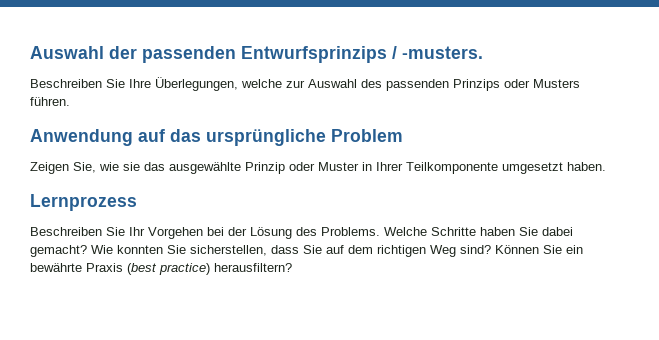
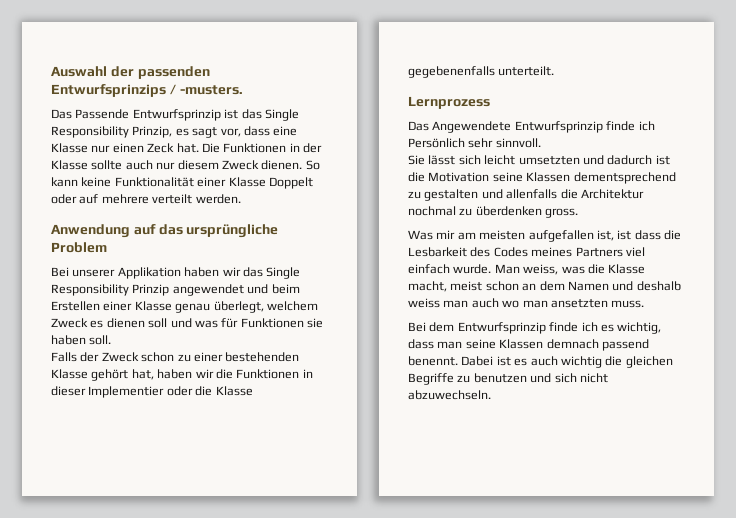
- Beschreiben Sie Ihre Überlegungen, welche zur Auswahl des passenden Prinzips oder Musters führen.
+ Das Passende Entwurfsprinzip ist das Single Responsibility Prinzip, es sagt vor, dass eine Klasse nur einen Zeck hat. Die Funktionen in der Klasse sollte auch nur diesem Zweck dienen. So kann keine Funktionalität einer Klasse Doppelt oder auf mehrere verteilt werden.
- Zeigen Sie, wie sie das ausgewählte Prinzip oder Muster in Ihrer Teilkomponente umgesetzt haben.
+ Bei unserer Applikation haben wir das Single Responsibility Prinzip angewendet und beim Erstellen einer Klasse genau überlegt, welchem Zweck es dienen soll und was für Funktionen sie haben soll.
+ Falls der Zweck schon zu einer bestehenden Klasse gehört hat, haben wir die Funktionen in dieser Implementier oder die Klasse gegebenenfalls unterteilt.
  Lernprozess
- Beschreiben Sie Ihr Vorgehen bei der Lösung des Problems. Welche Schritte haben Sie dabei gemacht? Wie konnten Sie sicherstellen, dass Sie auf dem richtigen Weg sind? Können Sie ein bewährte Praxis (best practice) herausfiltern?
+ Das Angewendete Entwurfsprinzip finde ich Persönlich sehr sinnvoll.
+ Sie lässt sich leicht umsetzten und dadurch ist die Motivation seine Klassen dementsprechend zu gestalten und allenfalls die Architektur nochmal zu überdenken gross.
+ Was mir am meisten aufgefallen ist, ist dass die Lesbarkeit des Codes meines Partners viel einfach wurde. Man weiss, was die Klasse macht, meist schon an dem Namen und deshalb weiss man auch wo man ansetzten muss.
+ Bei dem Entwurfsprinzip finde ich es wichtig, dass man seine Klassen demnach passend benennt. Dabei ist es auch wichtig die gleichen Begriffe zu benutzen und sich nicht abzuwechseln.

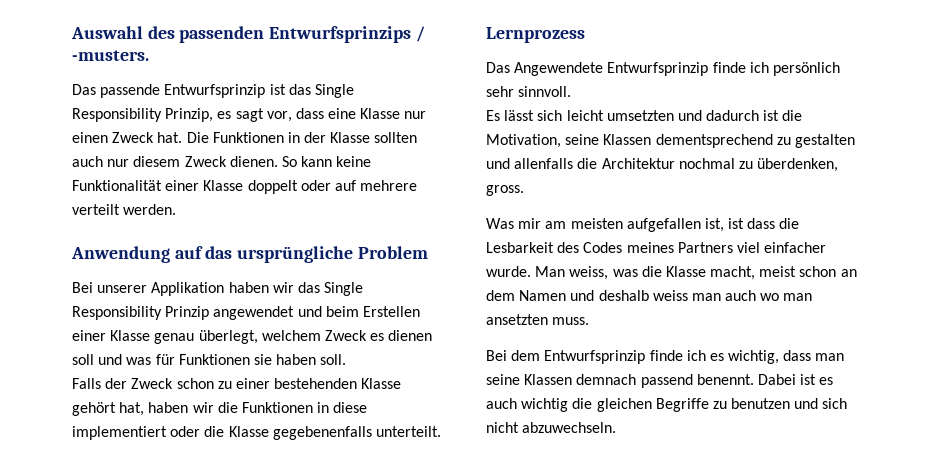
- Auswahl der passenden Entwurfsprinzips / -musters.
+ Auswahl des passenden Entwurfsprinzips / -musters.
- Das Passende Entwurfsprinzip ist das Single Responsibility Prinzip, es sagt vor, dass eine Klasse nur einen Zeck hat.
+ Das passende Entwurfsprinzip ist das Single Responsibility Prinzip, es sagt vor, dass eine Klasse nur einen Zweck hat.
- Die Funktionen in der Klasse sollte auch nur diesem Zweck dienen.
+ Die Funktionen in der Klasse sollten auch nur diesem Zweck dienen.
- So kann keine Funktionalität einer Klasse Doppelt oder auf mehrere verteilt werden.
+ So kann keine Funktionalität einer Klasse doppelt oder auf mehrere verteilt werden.
- Falls der Zweck schon zu einer bestehenden Klasse gehört hat, haben wir die Funktionen in dieser Implementier oder die Klasse gegebenenfalls unterteilt.
+ Falls der Zweck schon zu einer bestehenden Klasse gehört hat, haben wir die Funktionen in diese implementiert oder die Klasse gegebenenfalls unterteilt.
- Das Angewendete Entwurfsprinzip finde ich Persönlich sehr sinnvoll.
+ Das Angewendete Entwurfsprinzip finde ich persönlich sehr sinnvoll.
- Sie lässt sich leicht umsetzten und dadurch ist die Motivation seine Klassen dementsprechend zu gestalten und allenfalls die Architektur nochmal zu überdenken gross.
+ Es lässt sich leicht umsetzten und dadurch ist die Motivation, seine Klassen dementsprechend zu gestalten und allenfalls die Architektur nochmal zu überdenken, gross.
- Was mir am meisten aufgefallen ist, ist dass die Lesbarkeit des Codes meines Partners viel einfach wurde.
+ Was mir am meisten aufgefallen ist, ist dass die Lesbarkeit des Codes meines Partners viel einfacher wurde.

